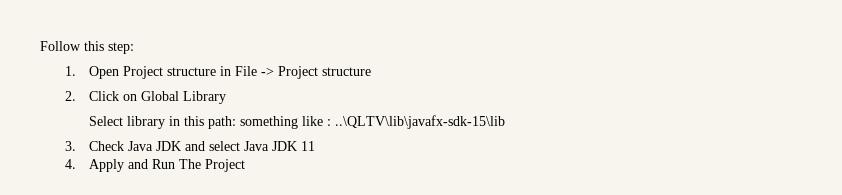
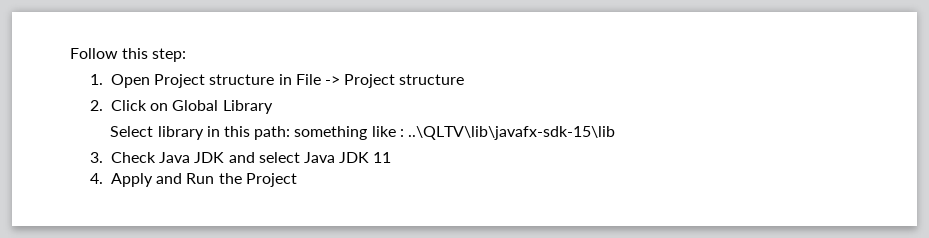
- 4. Apply and Run The Project
+ 4. Apply and Run the Project

